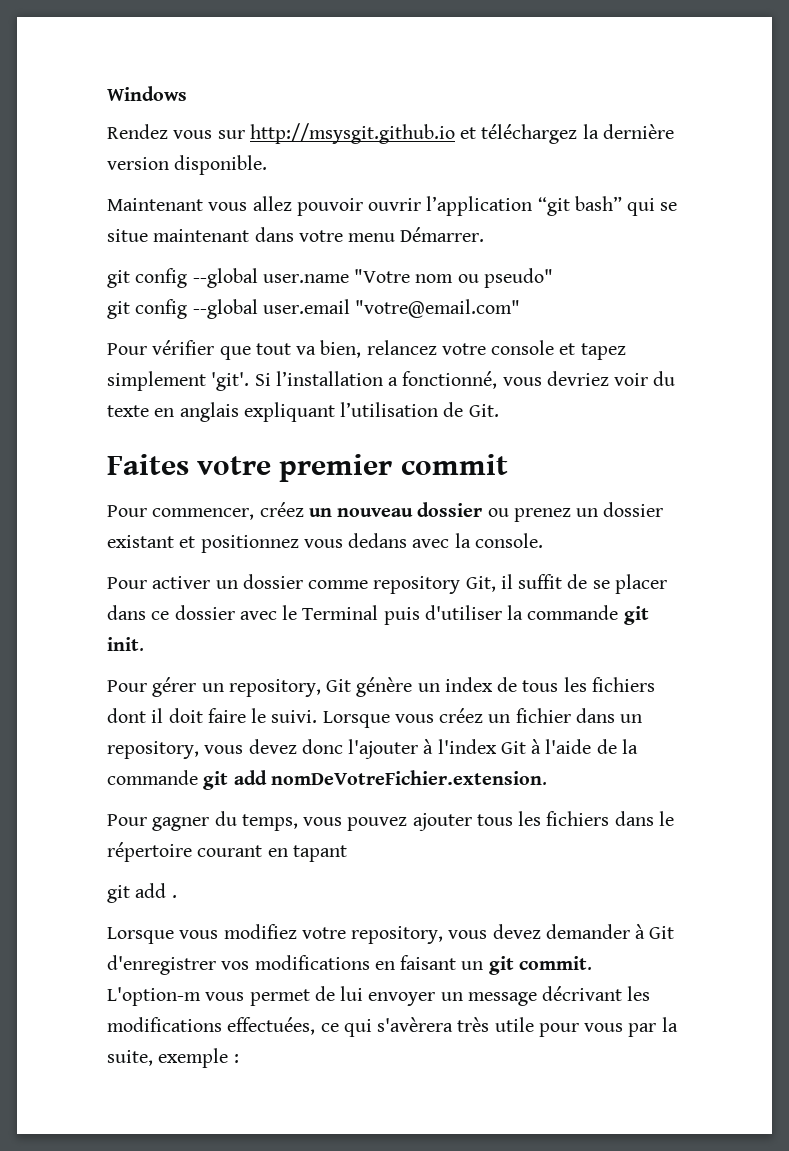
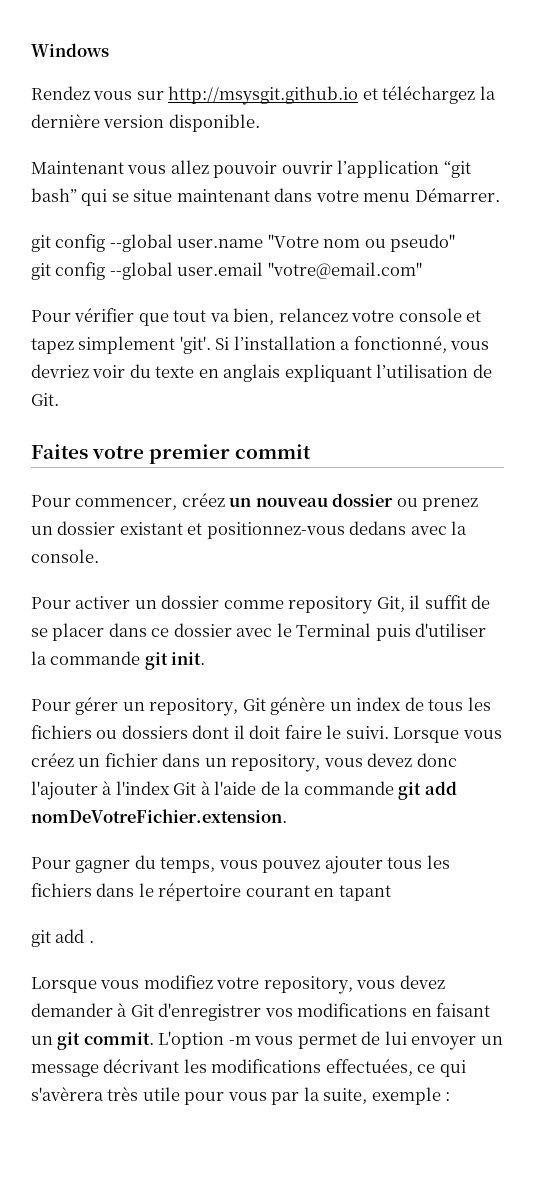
- Pour commencer, créez un nouveau dossier ou prenez un dossier existant et positionnez vous dedans avec la console.
+ Pour commencer, créez un nouveau dossier ou prenez un dossier existant et positionnez-vous dedans avec la console.
- Pour gérer un repository, Git génère un index de tous les fichiers dont il doit faire le suivi.
+ Pour gérer un repository, Git génère un index de tous les fichiers ou dossiers dont il doit faire le suivi.
- L'option-m vous permet de lui envoyer un message décrivant les modifications effectuées, ce qui s'avèrera très utile pour vous par la suite, exemple :
+ L'option -m vous permet de lui envoyer un message décrivant les modifications effectuées, ce qui s'avèrera très utile pour vous par la suite, exemple :

